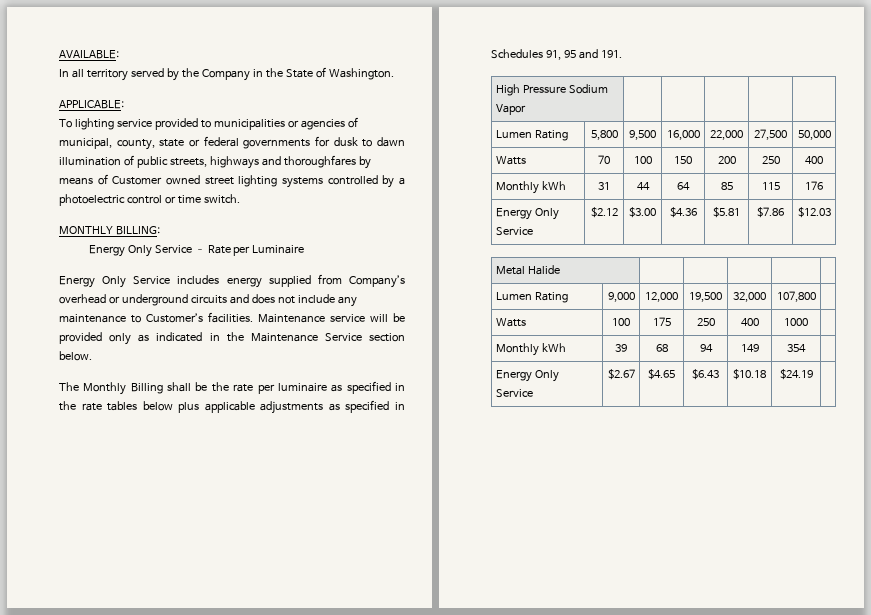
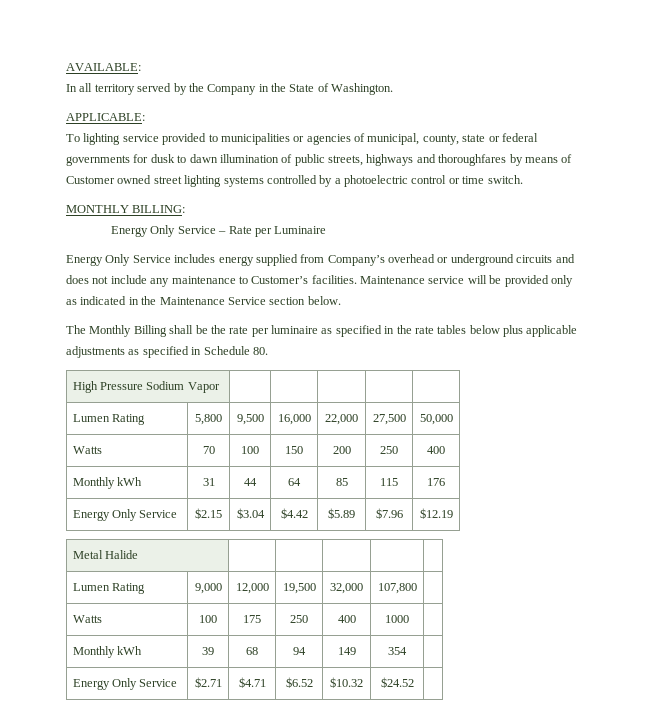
- The Monthly Billing shall be the rate per luminaire as specified in the rate tables below plus applicable adjustments as specified in Schedules 91, 95 and 191.
+ The Monthly Billing shall be the rate per luminaire as specified in the rate tables below plus applicable adjustments as specified in Schedule 80.
- Energy Only Service | $2.12 | $3.00 | $4.36 | $5.81 | $7.86 | $12.03
+ Energy Only Service | $2.15 | $3.04 | $4.42 | $5.89 | $7.96 | $12.19
- Energy Only Service | $2.67 | $4.65 | $6.43 | $10.18 | $24.19 |
+ Energy Only Service | $2.71 | $4.71 | $6.52 | $10.32 | $24.52 |

